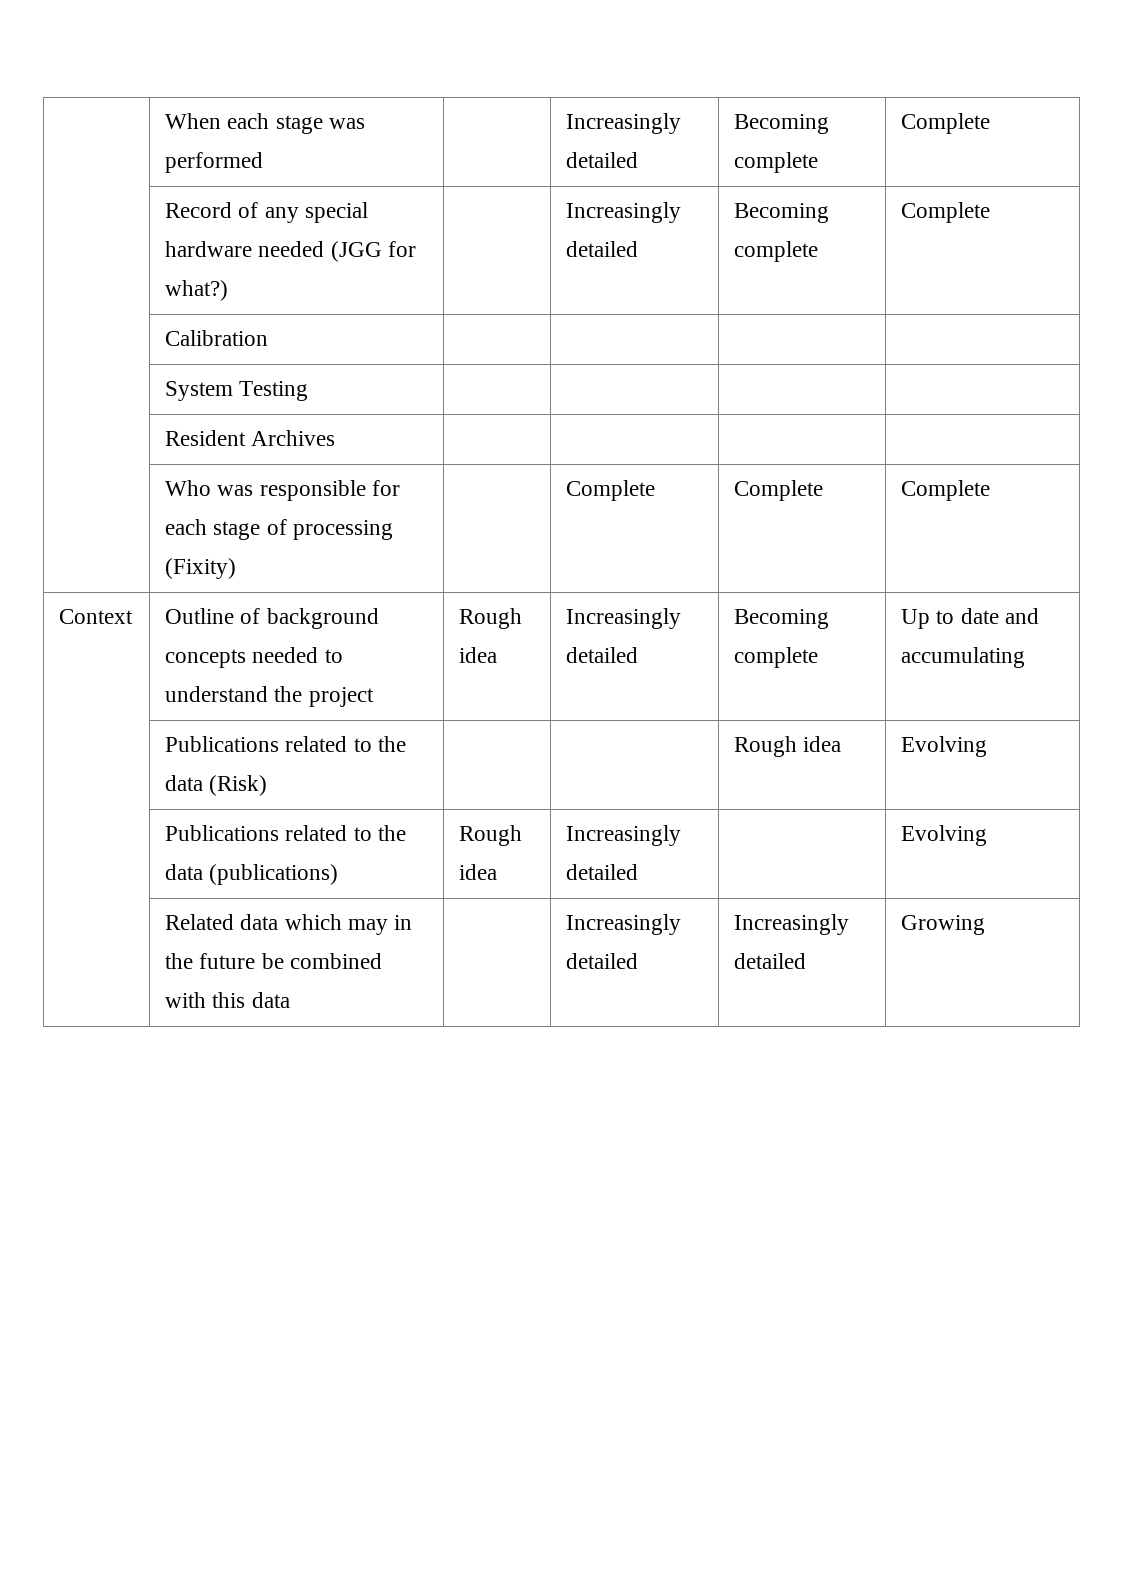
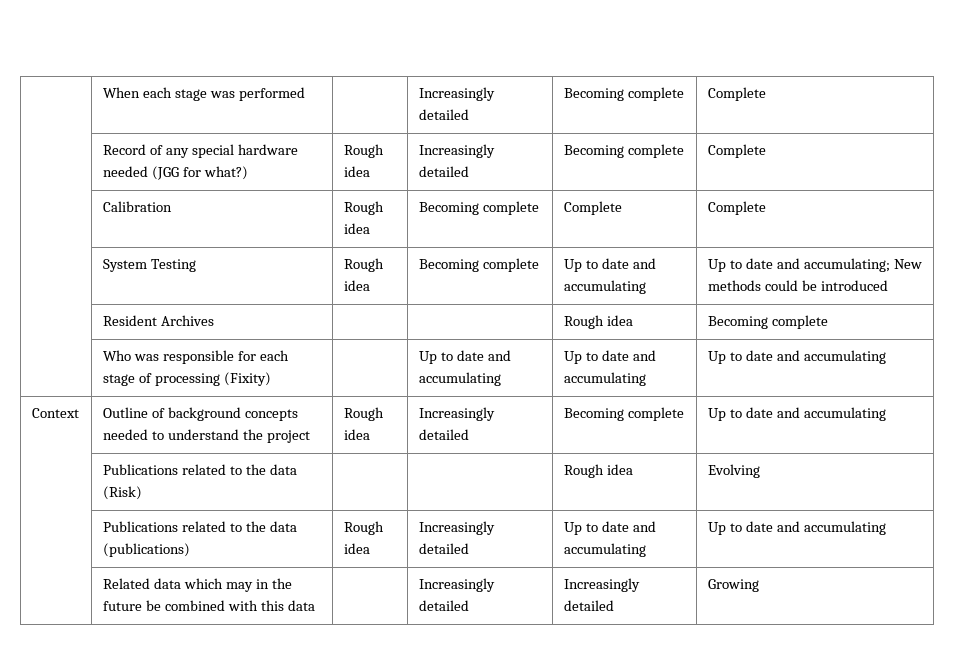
- | Record of any special hardware needed (JGG for what?) | | Increasingly detailed | Becoming complete | Complete
+ | Record of any special hardware needed (JGG for what?) | Rough idea | Increasingly detailed | Becoming complete | Complete
- | Calibration | | | |
- | System Testing | | | |
- | Resident Archives | | | |
+ | Calibration | Rough idea | Becoming complete | Complete | Complete
+ | System Testing | Rough idea | Becoming complete | Up to date and accumulating | Up to date and accumulating; New methods could be introduced
+ | Resident Archives | | | Rough idea | Becoming complete
- | Who was responsible for each stage of processing (Fixity) | | Complete | Complete | Complete
+ | Who was responsible for each stage of processing (Fixity) | | Up to date and accumulating | Up to date and accumulating | Up to date and accumulating
- | Publications related to the data (publications) | Rough idea | Increasingly detailed | | Evolving
+ | Publications related to the data (publications) | Rough idea | Increasingly detailed | Up to date and accumulating | Up to date and accumulating

